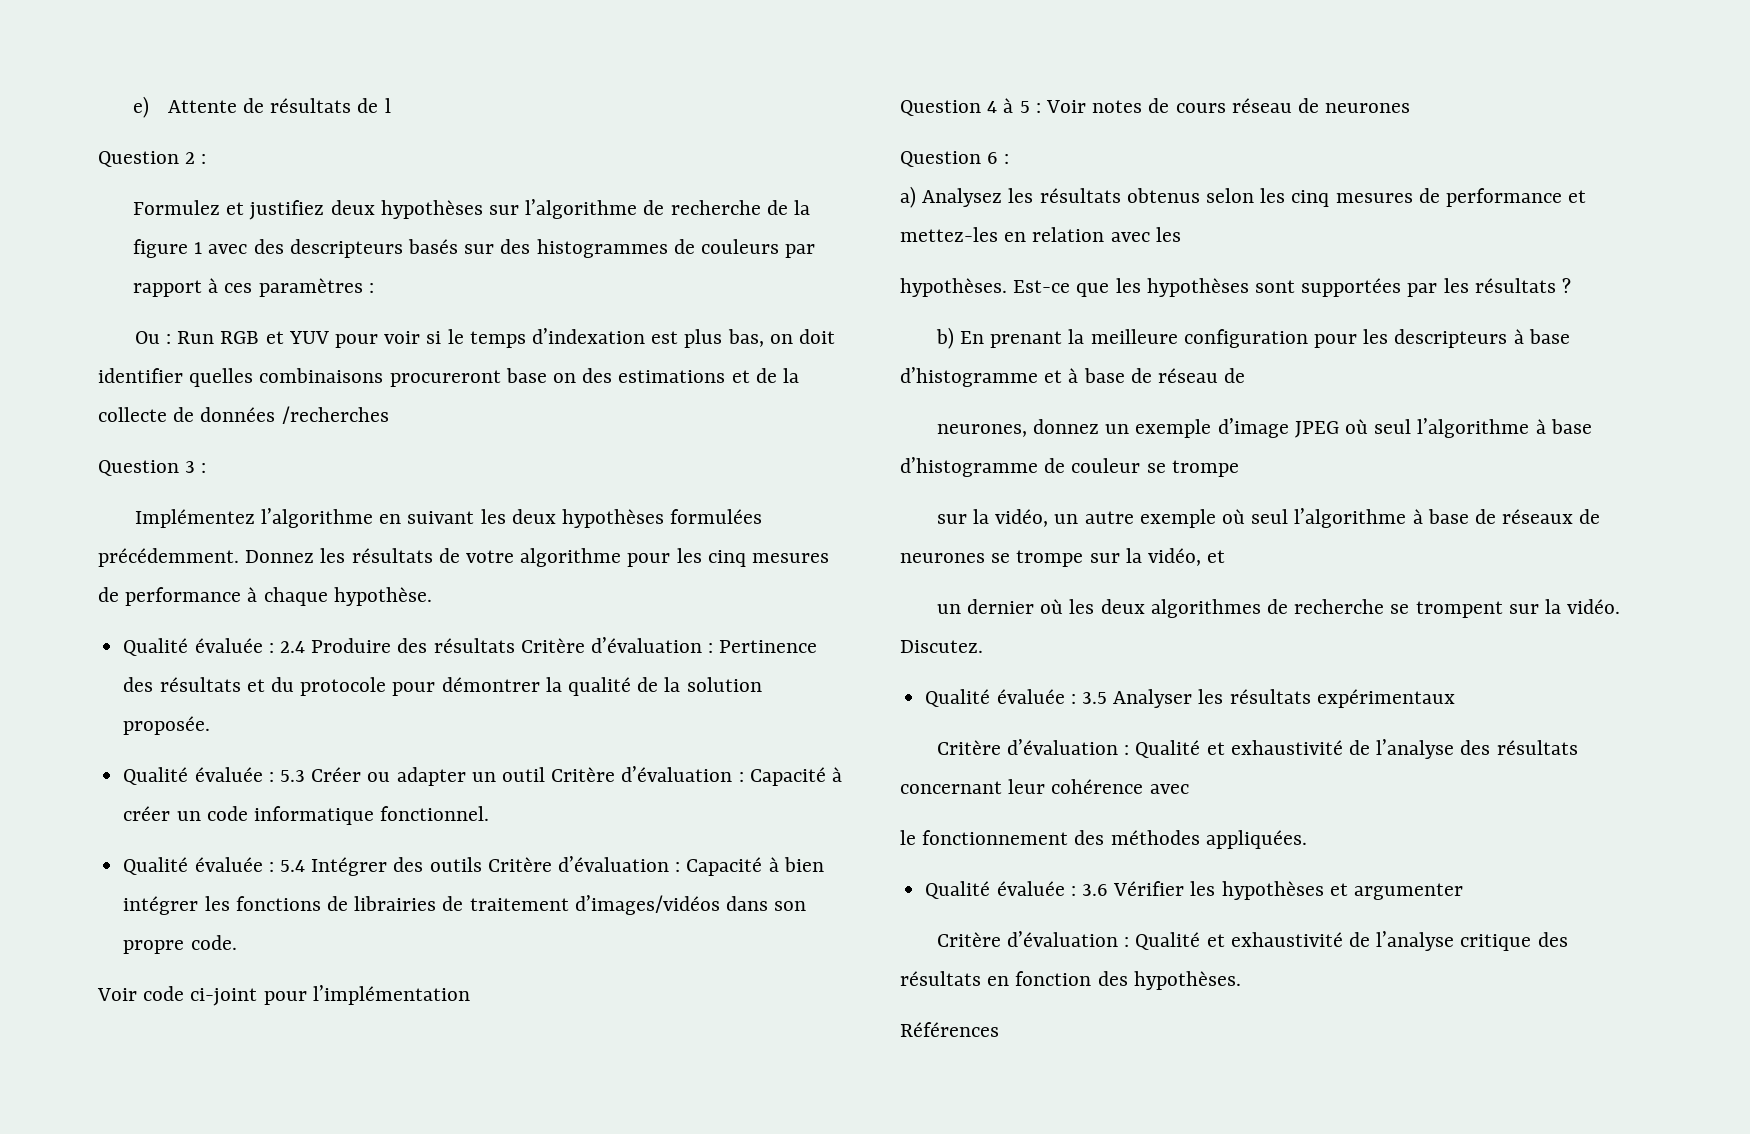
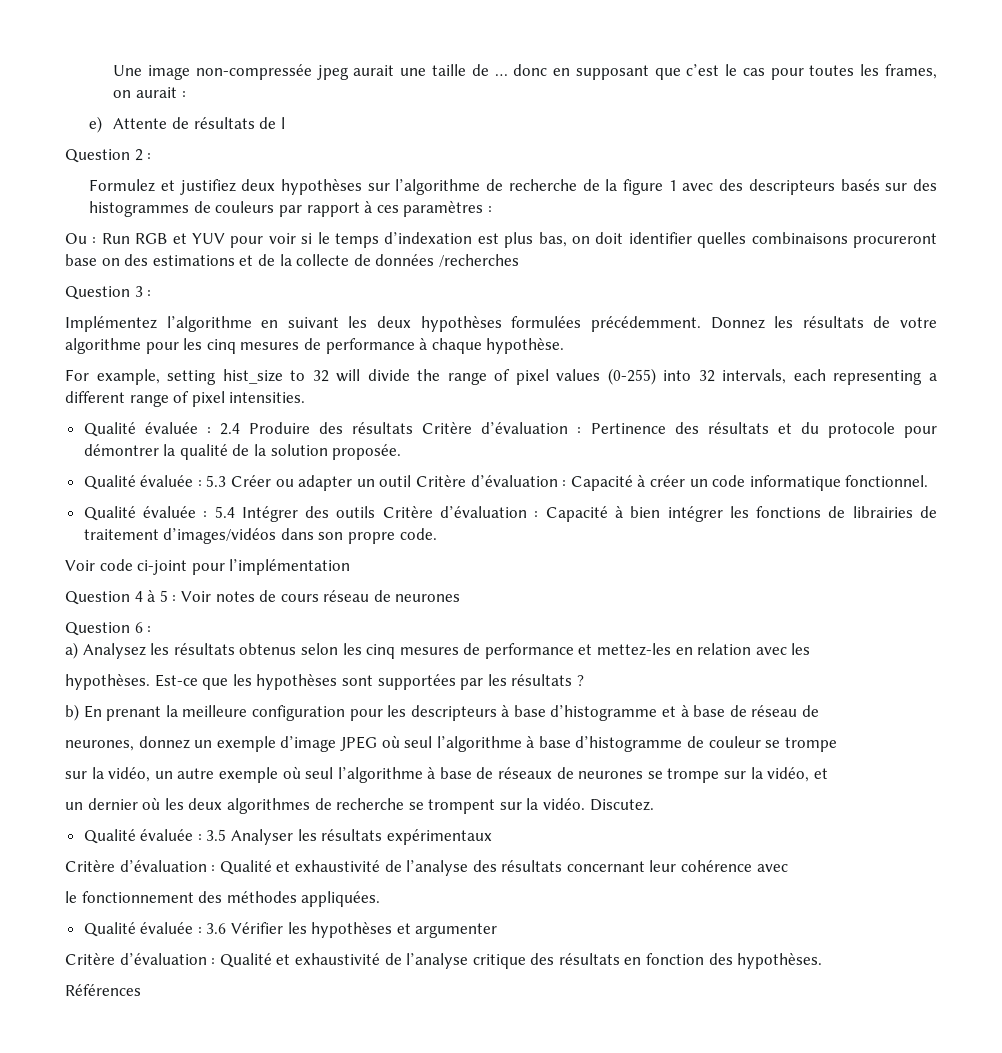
+ Une image non-compressée jpeg aurait une taille de … donc en supposant que c’est le cas pour toutes les frames, on aurait :
+ For example, setting hist_size to 32 will divide the range of pixel values (0-255) into 32 intervals, each representing a different range of pixel intensities.

